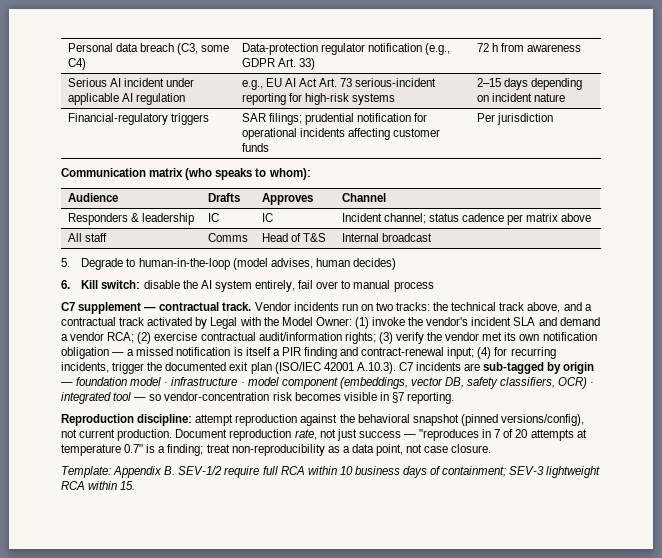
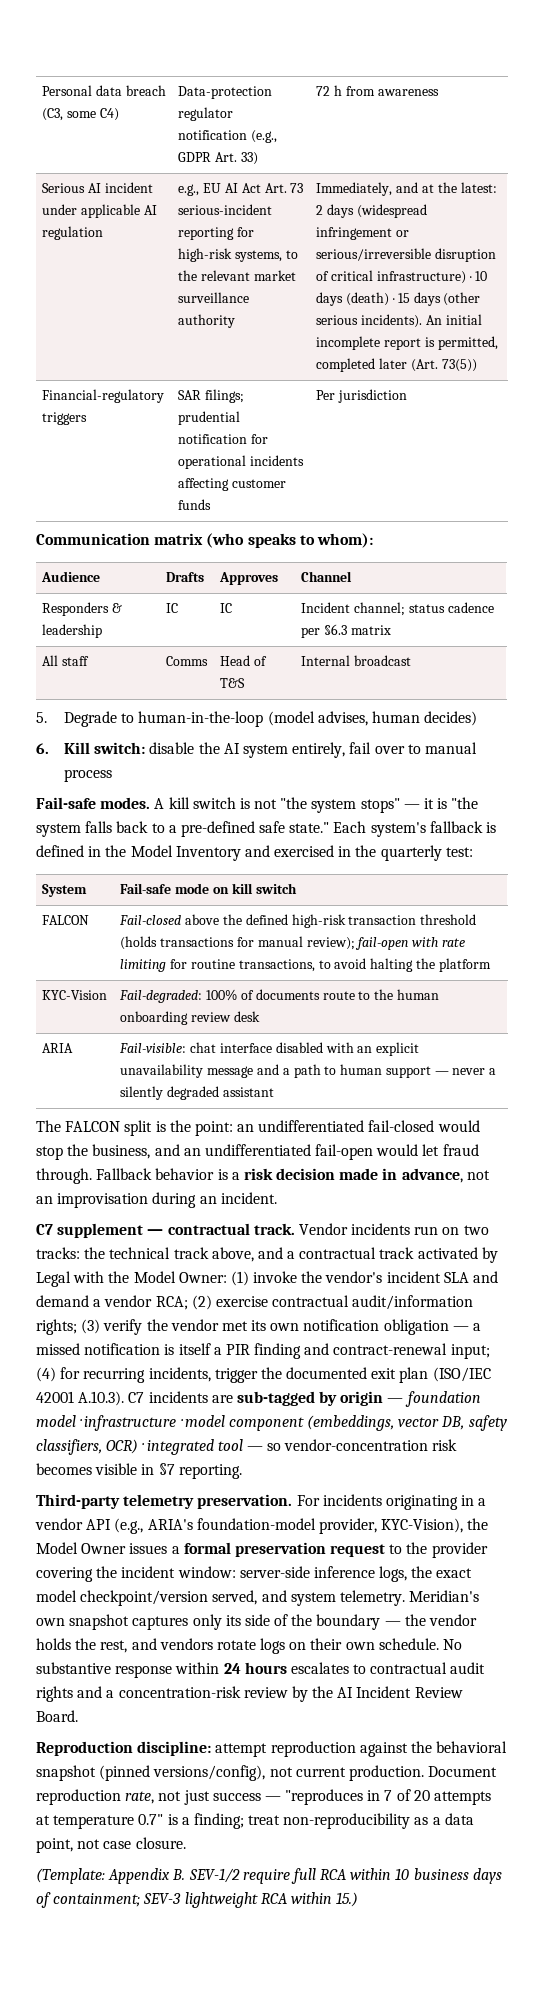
- e.g., EU AI Act Art. 73 serious-incident reporting for high-risk systems | 2–15 days depending on incident nature
+ e.g., EU AI Act Art. 73 serious-incident reporting for high-risk systems, to the relevant market surveillance authority | Immediately, and at the latest: 2 days (widespread infringement or serious/irreversible disruption of critical infrastructure) · 10 days (death) · 15 days (other serious incidents). An initial incomplete report is permitted, completed later (Art. 73(5))
- Responders & leadership | IC | IC | Incident channel; status cadence per matrix above
+ Responders & leadership | IC | IC | Incident channel; status cadence per §6.3 matrix
+ Fail-safe modes. A kill switch is not "the system stops" — it is "the system falls back to a pre-defined safe state." Each system's fallback is defined in the Model Inventory and exercised in the quarterly test:
+ System | Fail-safe mode on kill switch
+ FALCON | Fail-closed above the defined high-risk transaction threshold (holds transactions for manual review); fail-open with rate limiting for routine transactions, to avoid halting the platform
+ KYC-Vision | Fail-degraded: 100% of documents route to the human onboarding review desk
+ ARIA | Fail-visible: chat interface disabled with an explicit unavailability message and a path to human support — never a silently degraded assistant
+ The FALCON split is the point: an undifferentiated fail-closed would stop the business, and an undifferentiated fail-open would let fraud through. Fallback behavior is a risk decision made in advance, not an improvisation during an incident.
+ Third-party telemetry preservation. For incidents originating in a vendor API (e.g., ARIA's foundation-model provider, KYC-Vision), the Model Owner issues a formal preservation request to the provider covering the incident window: server-side inference logs, the exact model checkpoint/version served, and system telemetry. Meridian's own snapshot captures only its side of the boundary — the vendor holds the rest, and vendors rotate logs on their own schedule. No substantive response within 24 hours escalates to contractual audit rights and a concentration-risk review by the AI Incident Review Board.
- Template: Appendix B. SEV-1/2 require full RCA within 10 business days of containment; SEV-3 lightweight RCA within 15.
+ (Template: Appendix B. SEV-1/2 require full RCA within 10 business days of containment; SEV-3 lightweight RCA within 15.)

